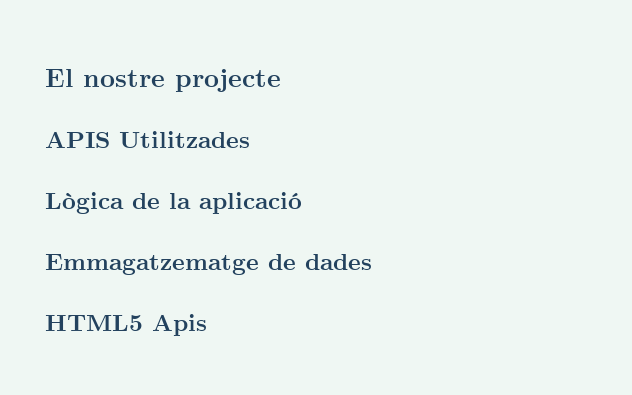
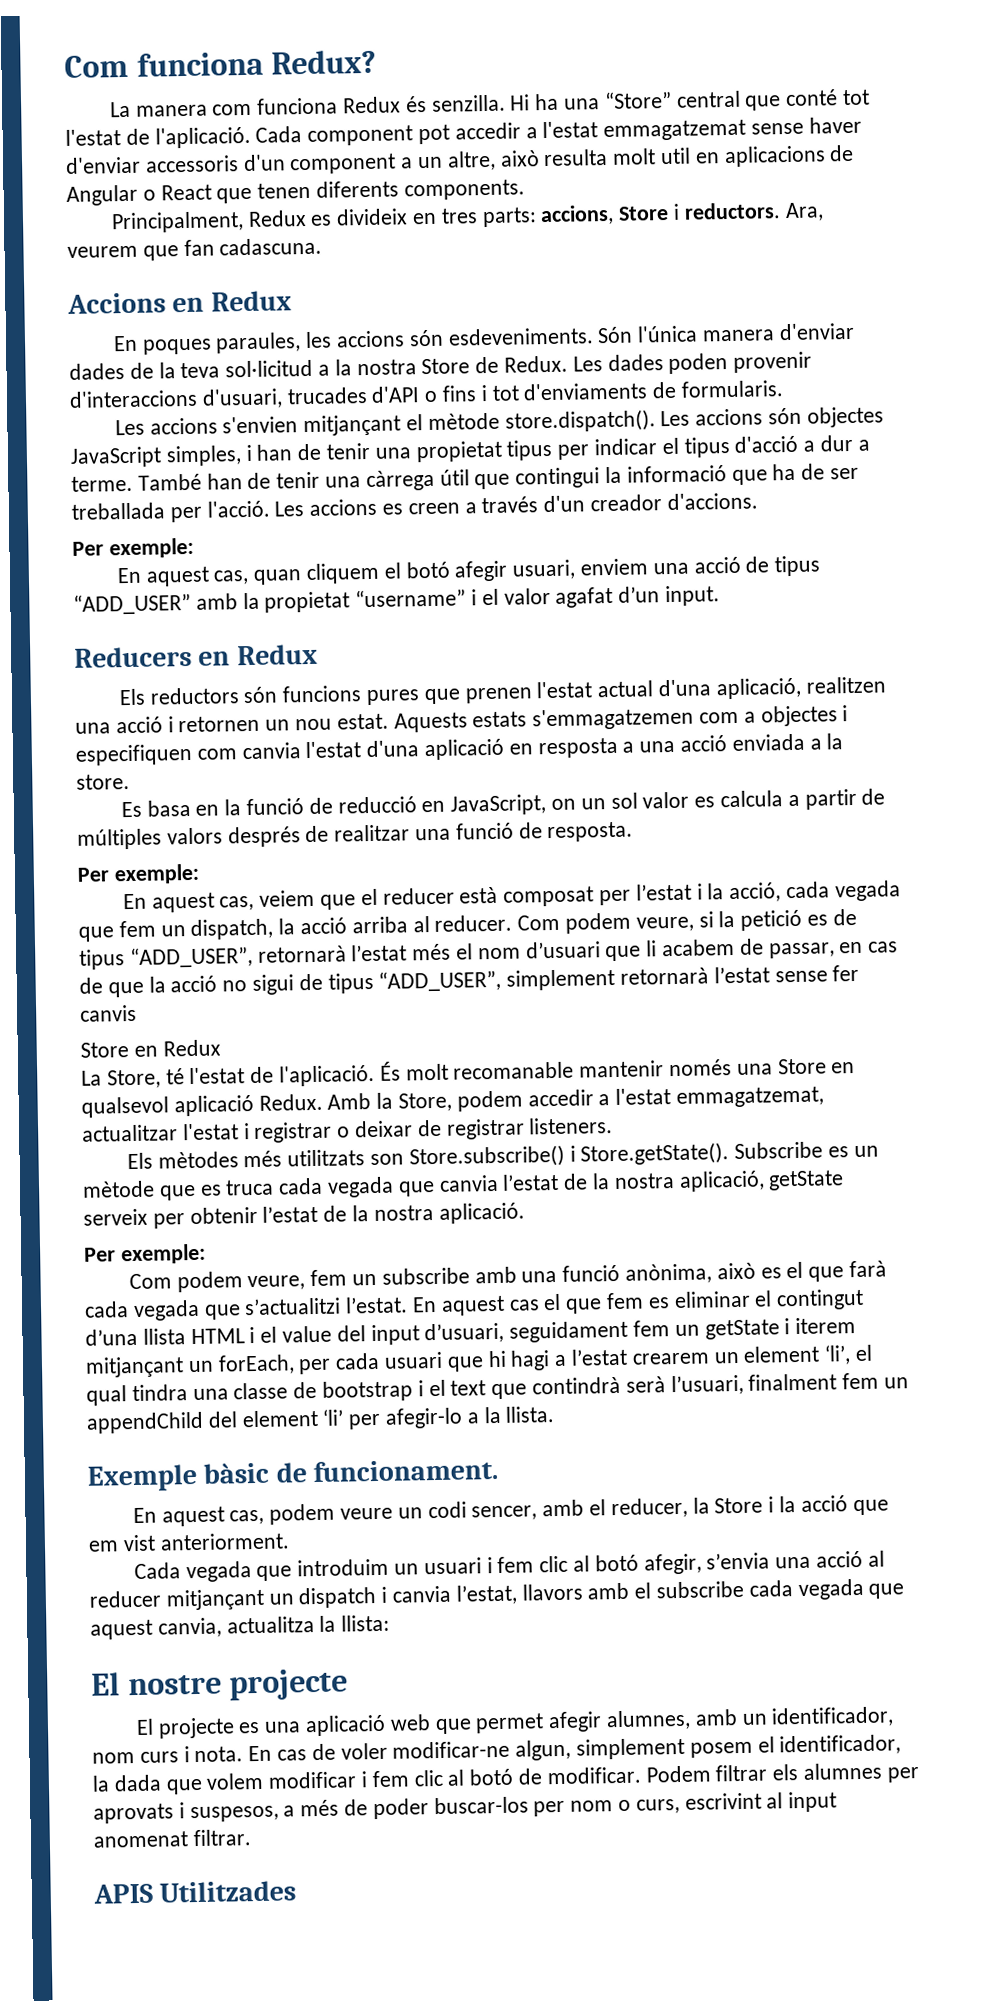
+ Com funciona Redux?
+ La manera com funciona Redux és senzilla. Hi ha una “Store” central que conté tot l'estat de l'aplicació. Cada component pot accedir a l'estat emmagatzemat sense haver d'enviar accessoris d'un component a un altre, això resulta molt util en aplicacions de Angular o React que tenen diferents components.
+ Principalment, Redux es divideix en tres parts: accions, Store i reductors. Ara, veurem que fan cadascuna.
+ Accions en Redux
+ En poques paraules, les accions són esdeveniments. Són l'única manera d'enviar dades de la teva sol·licitud a la nostra Store de Redux. Les dades poden provenir d'interaccions d'usuari, trucades d'API o fins i tot d'enviaments de formularis.
+ Les accions s'envien mitjançant el mètode store.dispatch(). Les accions són objectes JavaScript simples, i han de tenir una propietat tipus per indicar el tipus d'acció a dur a terme. També han de tenir una càrrega útil que contingui la informació que ha de ser treballada per l'acció. Les accions es creen a través d'un creador d'accions.
+ Per exemple:
+ En aquest cas, quan cliquem el botó afegir usuari, enviem una acció de tipus “ADD_USER” amb la propietat “username” i el valor agafat d’un input.
+ Reducers en Redux
+ Els reductors són funcions pures que prenen l'estat actual d'una aplicació, realitzen una acció i retornen un nou estat. Aquests estats s'emmagatzemen com a objectes i especifiquen com canvia l'estat d'una aplicació en resposta a una acció enviada a la store.
+ Es basa en la funció de reducció en JavaScript, on un sol valor es calcula a partir de múltiples valors després de realitzar una funció de resposta.
+ Per exemple:
+ En aquest cas, veiem que el reducer està composat per l’estat i la acció, cada vegada que fem un dispatch, la acció arriba al reducer. Com podem veure, si la petició es de tipus “ADD_USER”, retornarà l’estat més el nom d’usuari que li acabem de passar, en cas de que la acció no sigui de tipus “ADD_USER”, simplement retornarà l’estat sense fer canvis
+ Store en Redux
+ La Store, té l'estat de l'aplicació. És molt recomanable mantenir només una Store en qualsevol aplicació Redux. Amb la Store, podem accedir a l'estat emmagatzemat, actualitzar l'estat i registrar o deixar de registrar listeners.
+ Els mètodes més utilitzats son Store.subscribe() i Store.getState(). Subscribe es un mètode que es truca cada vegada que canvia l’estat de la nostra aplicació, getState serveix per obtenir l’estat de la nostra aplicació.
+ Per exemple:
+ Com podem veure, fem un subscribe amb una funció anònima, això es el que farà cada vegada que s’actualitzi l’estat. En aquest cas el que fem es eliminar el contingut d’una llista HTML i el value del input d’usuari, seguidament fem un getState i iterem mitjançant un forEach, per cada usuari que hi hagi a l’estat crearem un element ‘li’, el qual tindra una classe de bootstrap i el text que contindrà serà l’usuari, finalment fem un appendChild del element ‘li’ per afegir-lo a la llista.
+ Exemple bàsic de funcionament.
+ En aquest cas, podem veure un codi sencer, amb el reducer, la Store i la acció que em vist anteriorment.
+ Cada vegada que introduim un usuari i fem clic al botó afegir, s’envia una acció al reducer mitjançant un dispatch i canvia l’estat, llavors amb el subscribe cada vegada que aquest canvia, actualitza la llista:
  El nostre projecte
+ El projecte es una aplicació web que permet afegir alumnes, amb un identificador, nom curs i nota. En cas de voler modificar-ne algun, simplement posem el identificador, la dada que volem modificar i fem clic al botó de modificar. Podem filtrar els alumnes per aprovats i suspesos, a més de poder buscar-los per nom o curs, escrivint al input anomenat filtrar.
  APIS Utilitzades
- Lògica de la aplicació
- Emmagatzematge de dades
- HTML5 Apis

